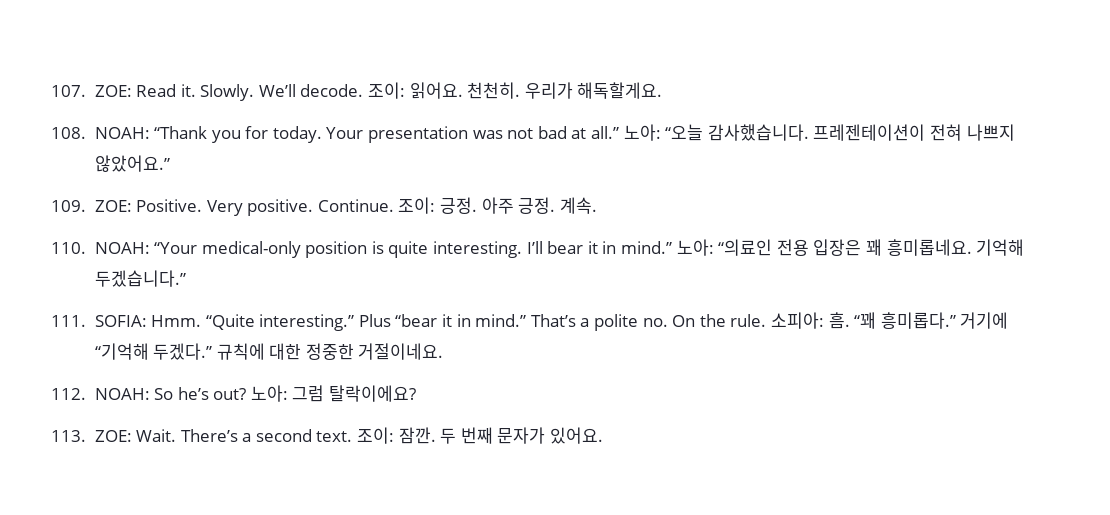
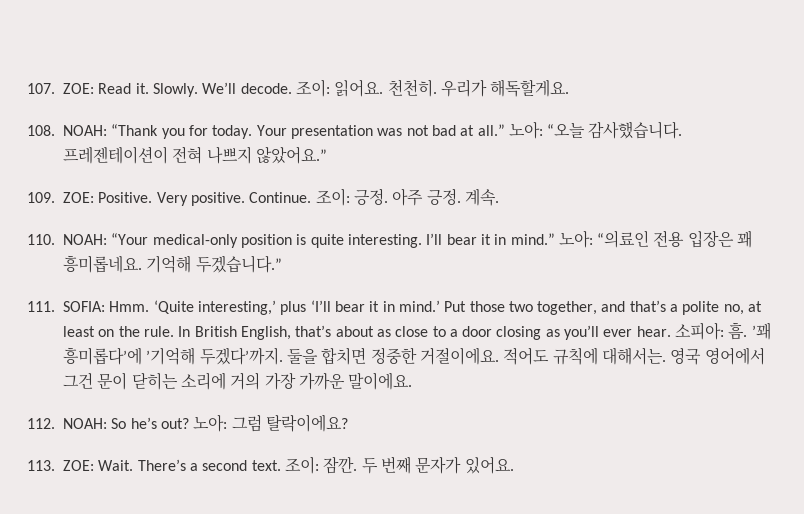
- 111. SOFIA: Hmm. “Quite interesting.” Plus “bear it in mind.” That’s a polite no. On the rule. 소피아: 흠. “꽤 흥미롭다.” 거기에 “기억해 두겠다.” 규칙에 대한 정중한 거절이네요.
+ 111. SOFIA: Hmm. ‘Quite interesting,’ plus ‘I’ll bear it in mind.’ Put those two together, and that’s a polite no, at least on the rule. In British English, that’s about as close to a door closing as you’ll ever hear. 소피아: 흠. ’꽤 흥미롭다’에 ’기억해 두겠다’까지. 둘을 합치면 정중한 거절이에요. 적어도 규칙에 대해서는. 영국 영어에서 그건 문이 닫히는 소리에 거의 가장 가까운 말이에요.

